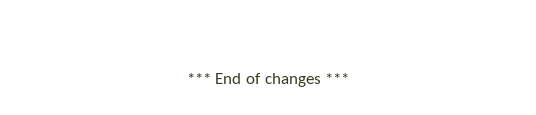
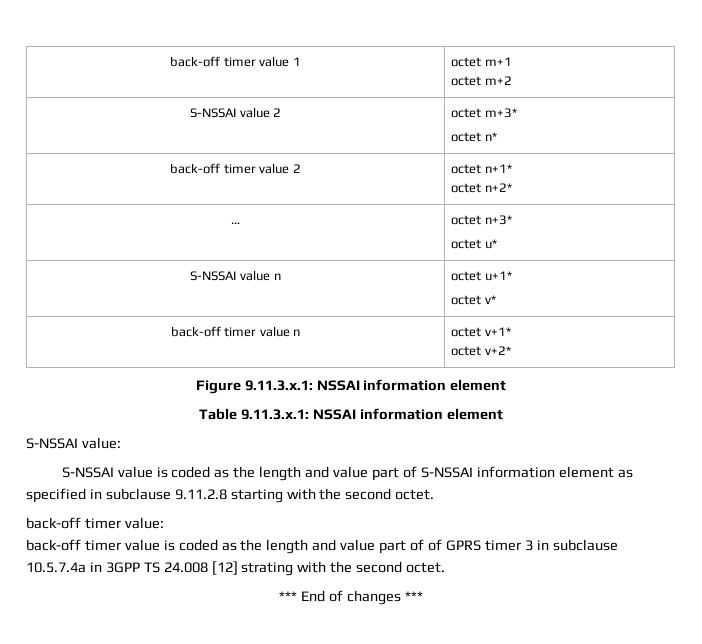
+ back-off timer value 1 | octet m+1
+ octet m+2
+ S-NSSAI value 2 | octet m+3*
+ octet n*
+ back-off timer value 2 | octet n+1*
+ octet n+2*
+ … | octet n+3*
+ octet u*
+ S-NSSAI value n | octet u+1*
+ octet v*
+ back-off timer value n | octet v+1*
+ octet v+2*
+ Figure 9.11.3.x.1: NSSAI information element
+ Table 9.11.3.x.1: NSSAI information element
+ S-NSSAI value:
+ S-NSSAI value is coded as the length and value part of S-NSSAI information element as specified in subclause 9.11.2.8 starting with the second octet.
+ back-off timer value:
+ back-off timer value is coded as the length and value part of of GPRS timer 3 in subclause 10.5.7.4a in 3GPP TS 24.008 [12] strating with the second octet.

